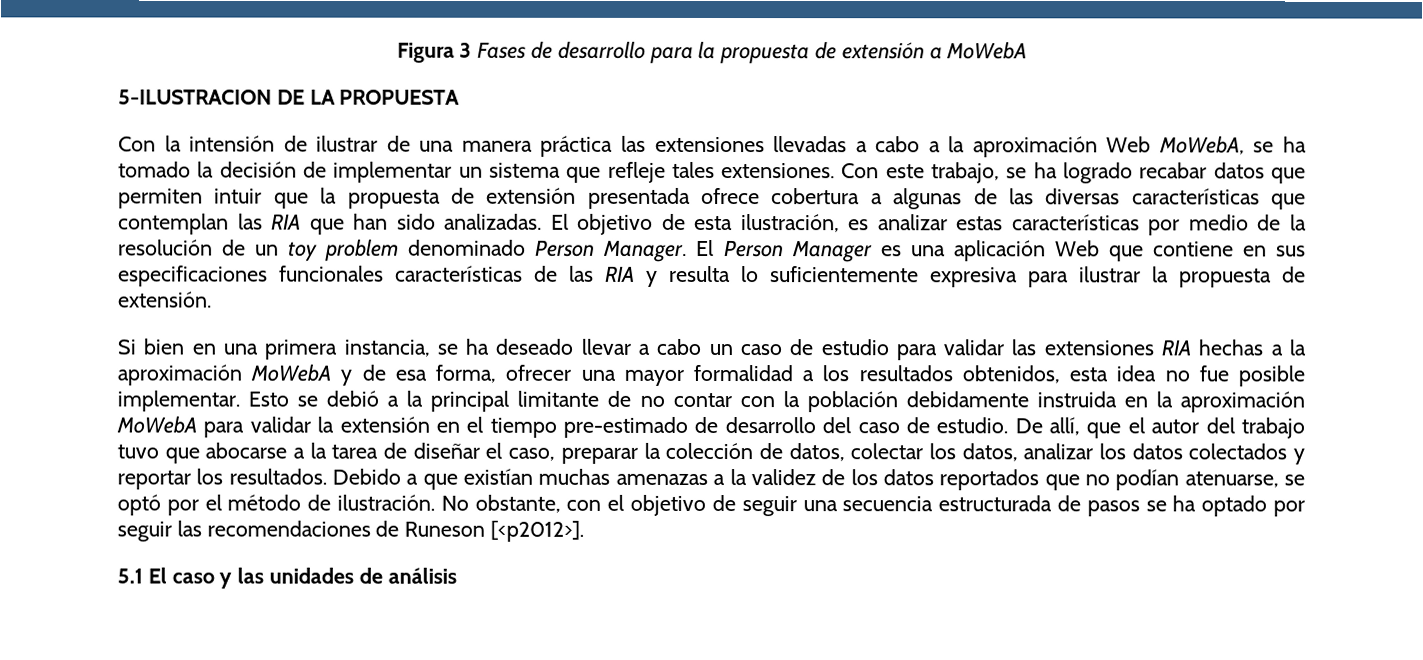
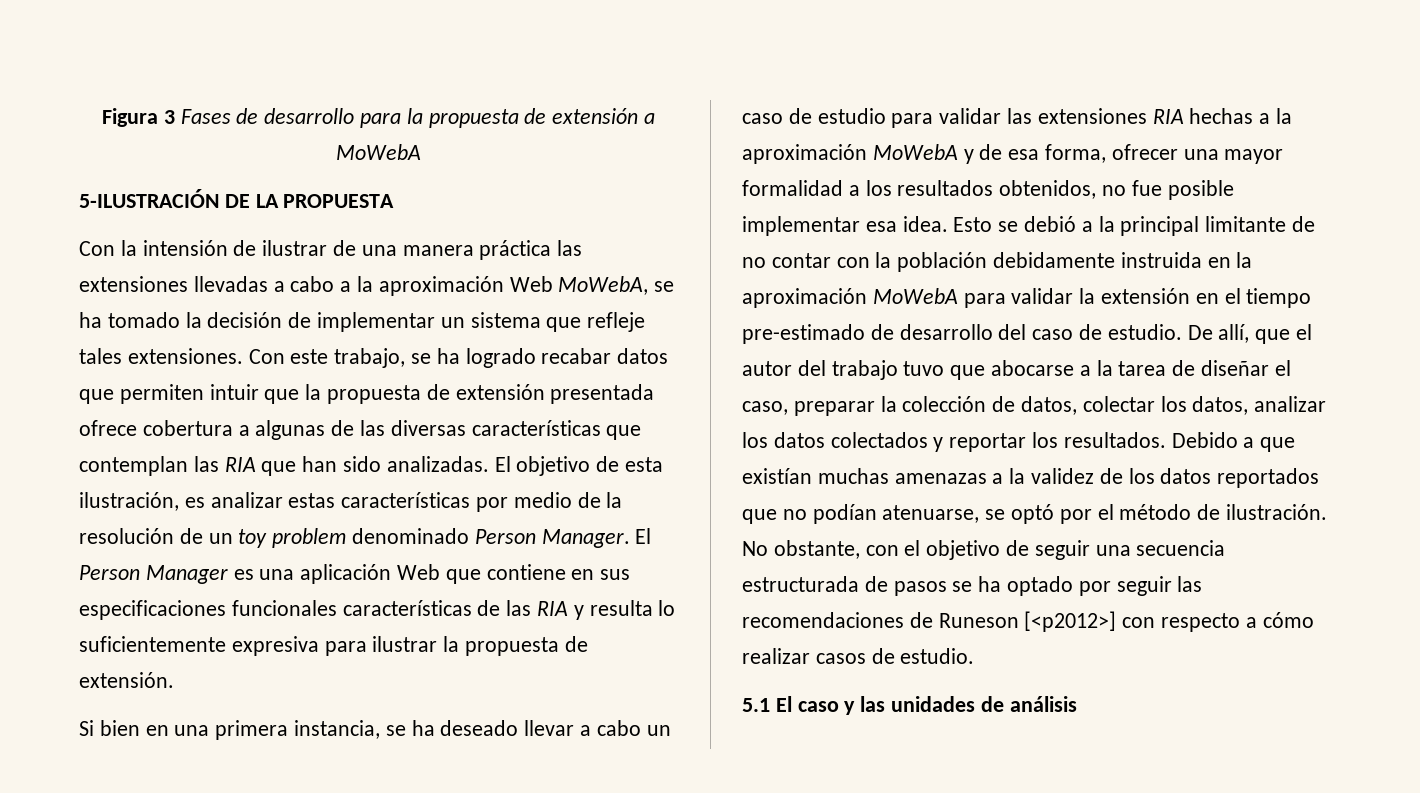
- 5-ILUSTRACION DE LA PROPUESTA
+ 5-ILUSTRACIÓN DE LA PROPUESTA
- Si bien en una primera instancia, se ha deseado llevar a cabo un caso de estudio para validar las extensiones RIA hechas a la aproximación MoWebA y de esa forma, ofrecer una mayor formalidad a los resultados obtenidos, esta idea no fue posible implementar.
+ Si bien en una primera instancia, se ha deseado llevar a cabo un caso de estudio para validar las extensiones RIA hechas a la aproximación MoWebA y de esa forma, ofrecer una mayor formalidad a los resultados obtenidos, no fue posible implementar esa idea.
- No obstante, con el objetivo de seguir una secuencia estructurada de pasos se ha optado por seguir las recomendaciones de Runeson [<p2012>].
+ No obstante, con el objetivo de seguir una secuencia estructurada de pasos se ha optado por seguir las recomendaciones de Runeson [<p2012>] con respecto a cómo realizar casos de estudio.

